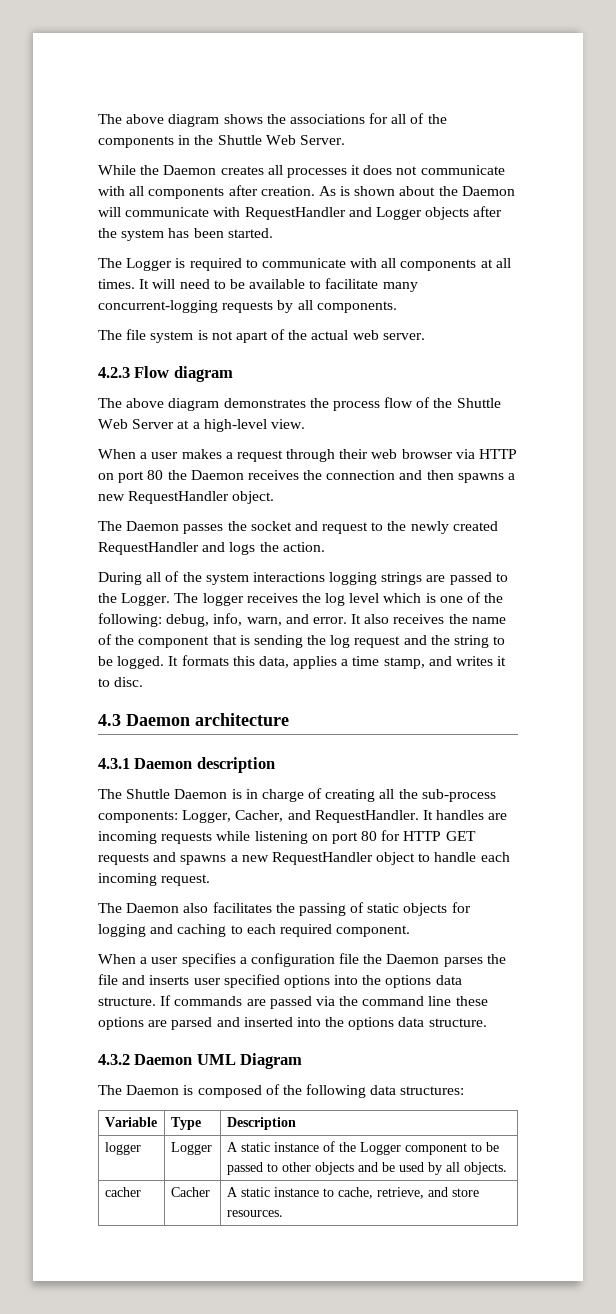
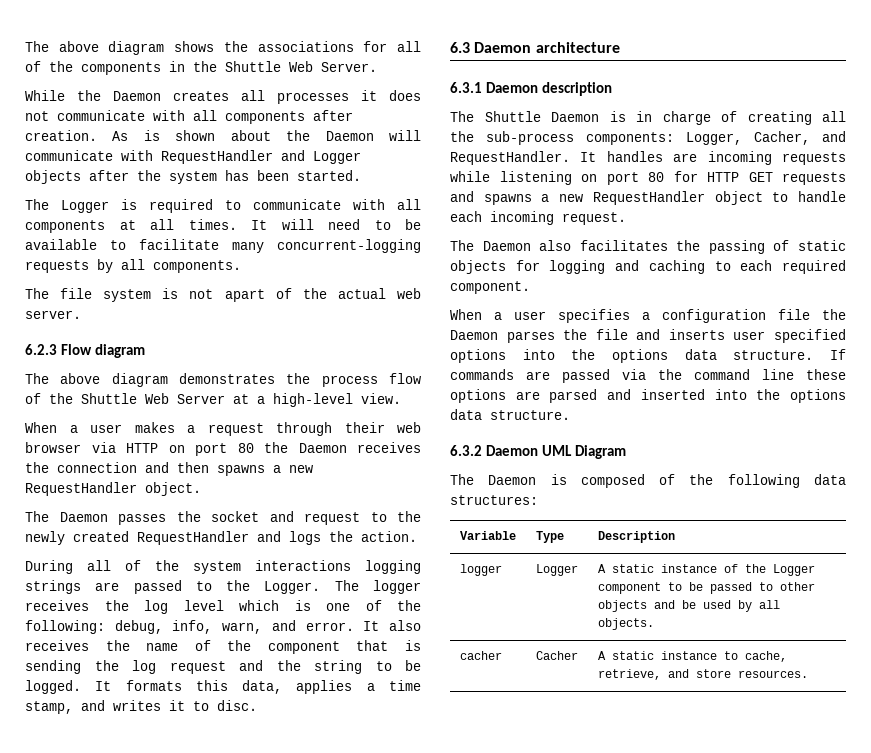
- 4.2.3 Flow diagram
+ 6.2.3 Flow diagram
- 4.3 Daemon architecture
+ 6.3 Daemon architecture
- 4.3.1 Daemon description
+ 6.3.1 Daemon description
- 4.3.2 Daemon UML Diagram
+ 6.3.2 Daemon UML Diagram

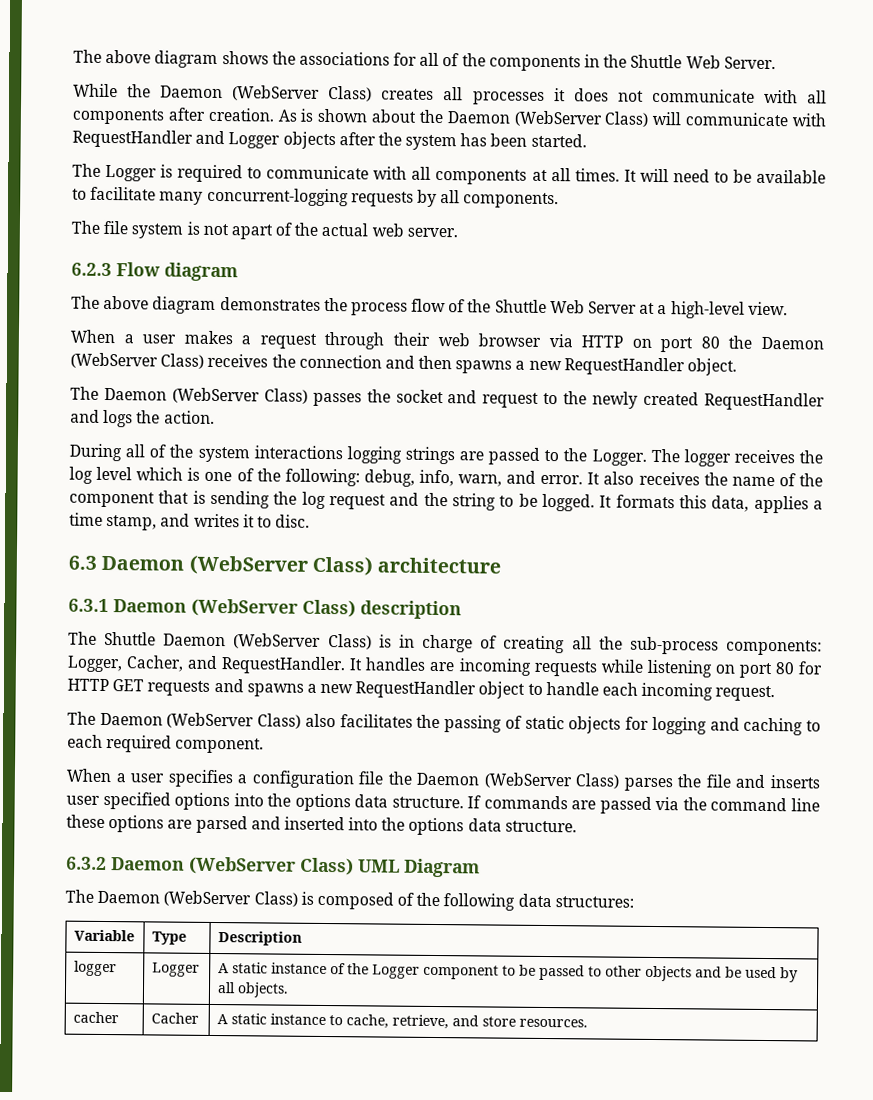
- While the Daemon creates all processes it does not communicate with all components after creation.
+ While the Daemon (WebServer Class) creates all processes it does not communicate with all components after creation.
- As is shown about the Daemon will communicate with RequestHandler and Logger objects after the system has been started.
+ As is shown about the Daemon (WebServer Class) will communicate with RequestHandler and Logger objects after the system has been started.
- When a user makes a request through their web browser via HTTP on port 80 the Daemon receives the connection and then spawns a new RequestHandler object.
+ When a user makes a request through their web browser via HTTP on port 80 the Daemon (WebServer Class) receives the connection and then spawns a new RequestHandler object.
- The Daemon passes the socket and request to the newly created RequestHandler and logs the action.
+ The Daemon (WebServer Class) passes the socket and request to the newly created RequestHandler and logs the action.
- 6.3 Daemon architecture
+ 6.3 Daemon (WebServer Class) architecture
- 6.3.1 Daemon description
+ 6.3.1 Daemon (WebServer Class) description
- The Shuttle Daemon is in charge of creating all the sub-process components: Logger, Cacher, and RequestHandler.
+ The Shuttle Daemon (WebServer Class) is in charge of creating all the sub-process components: Logger, Cacher, and RequestHandler.
- The Daemon also facilitates the passing of static objects for logging and caching to each required component.
+ The Daemon (WebServer Class) also facilitates the passing of static objects for logging and caching to each required component.
- When a user specifies a configuration file the Daemon parses the file and inserts user specified options into the options data structure.
+ When a user specifies a configuration file the Daemon (WebServer Class) parses the file and inserts user specified options into the options data structure.
- 6.3.2 Daemon UML Diagram
+ 6.3.2 Daemon (WebServer Class) UML Diagram
- The Daemon is composed of the following data structures:
+ The Daemon (WebServer Class) is composed of the following data structures:

